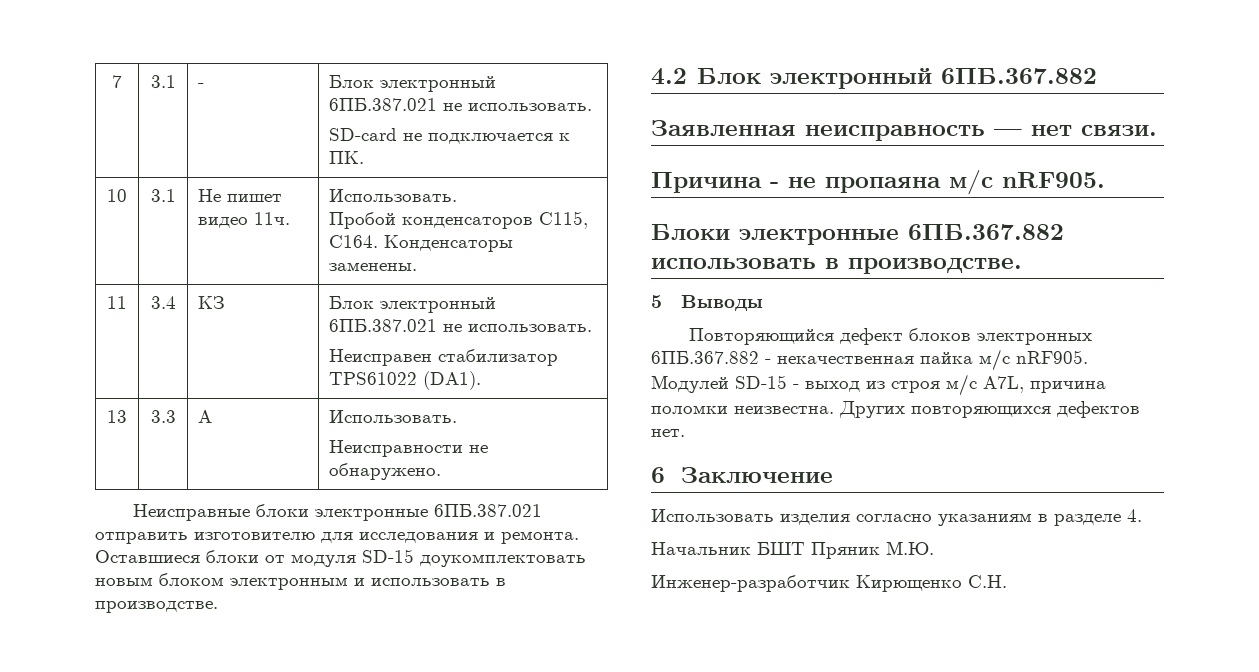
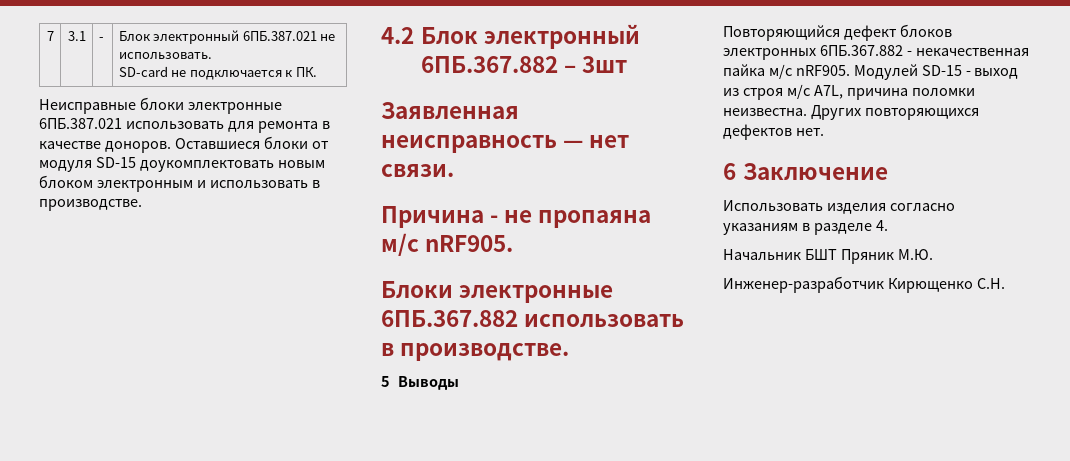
- 10 | 3.1 | Не пишет видео 11ч. | Использовать.
- Пробой конденсаторов С115, С164. Конденсаторы заменены.
- 11 | 3.4 | КЗ | Блок электронный 6ПБ.387.021 не использовать.
- Неисправен стабилизатор TPS61022 (DA1).
- 13 | 3.3 | А | Использовать.
- Неисправности не обнаружено.
- Неисправные блоки электронные 6ПБ.387.021 отправить изготовителю для исследования и ремонта.
+ Неисправные блоки электронные 6ПБ.387.021 использовать для ремонта в качестве доноров.
- 4.2 Блок электронный 6ПБ.367.882
+ 4.2 Блок электронный 6ПБ.367.882 – 3шт

